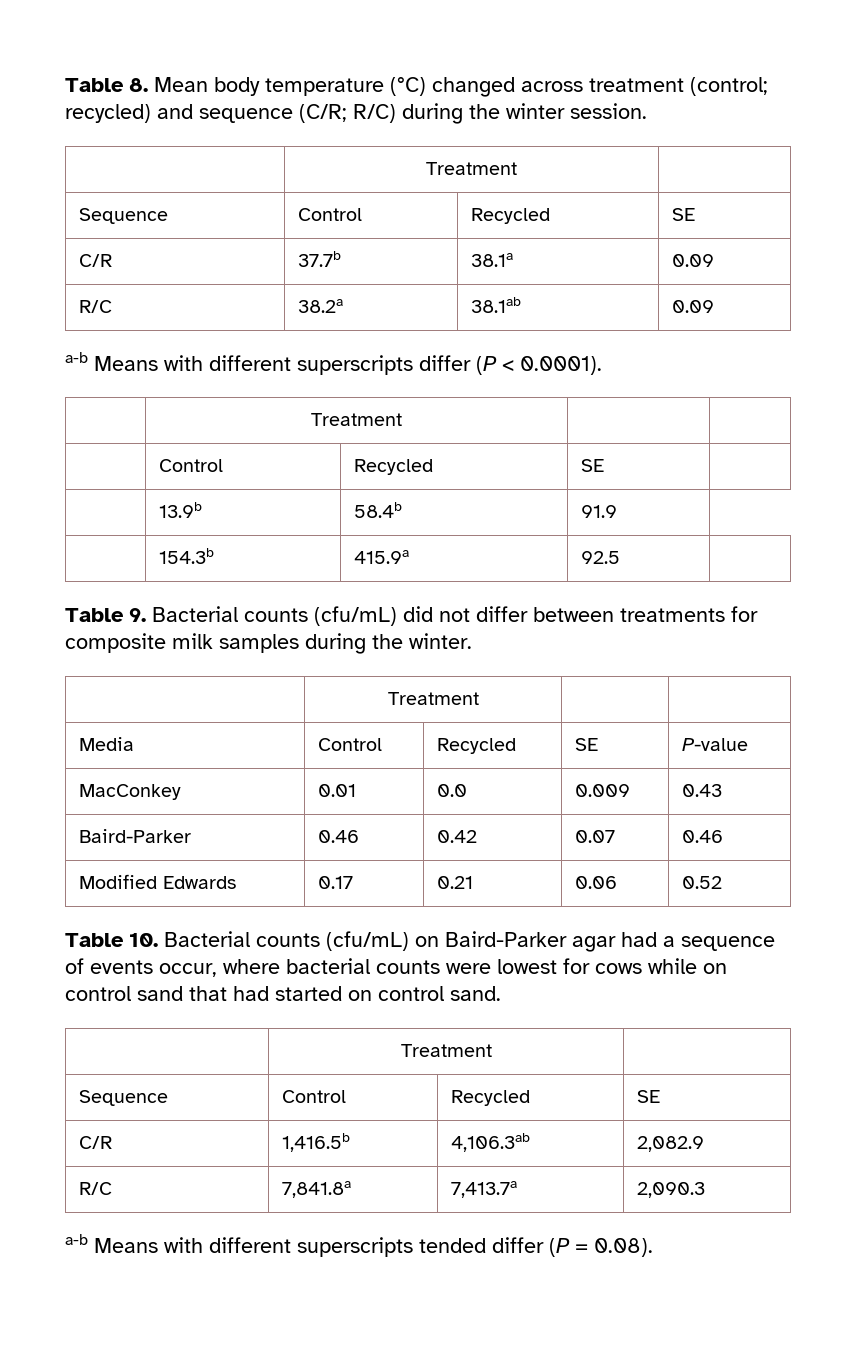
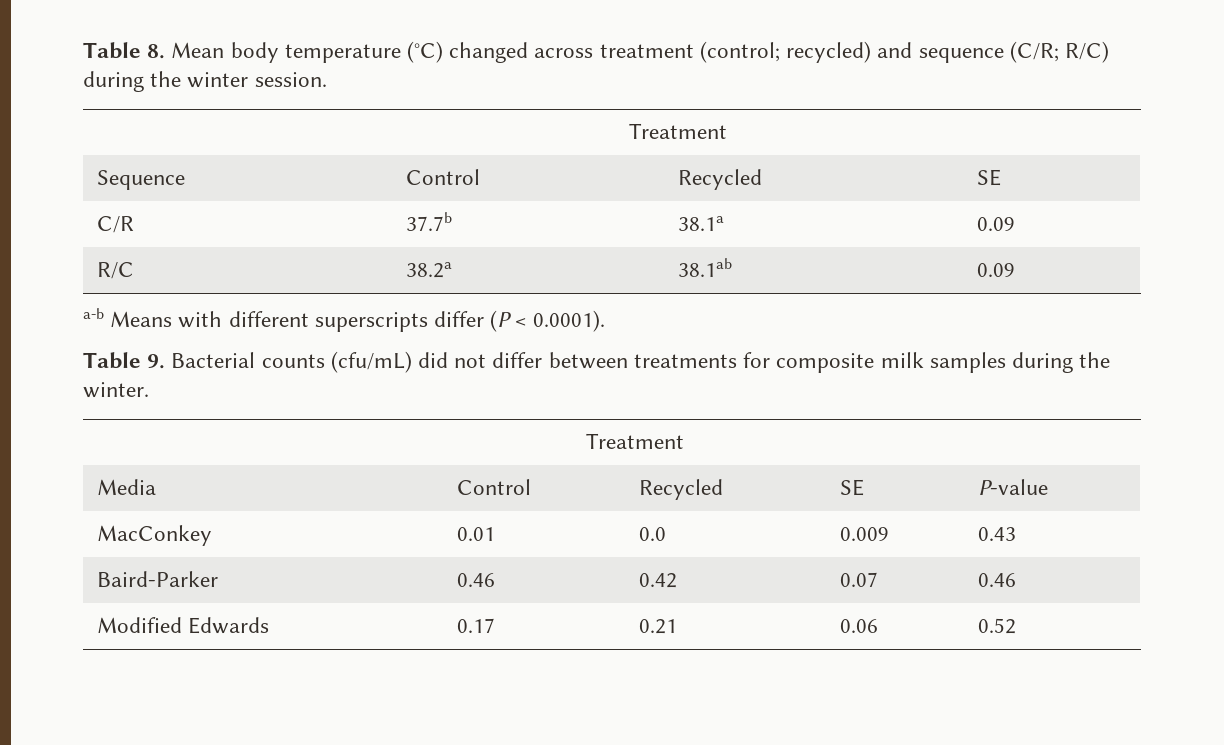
  a-b Means with different superscripts differ (P < 0.0001).
- | Treatment | |
- | Control | Recycled | SE |
- | 13.9b | 58.4b | 91.9
- | 154.3b | 415.9a | 92.5 |
- Table 10. Bacterial counts (cfu/mL) on Baird-Parker agar had a sequence of events occur, where bacterial counts were lowest for cows while on control sand that had started on control sand.
- | Treatment |
- Sequence | Control | Recycled | SE
- C/R | 1,416.5b | 4,106.3ab | 2,082.9
- R/C | 7,841.8a | 7,413.7a | 2,090.3
- a-b Means with different superscripts tended differ (P = 0.08).

